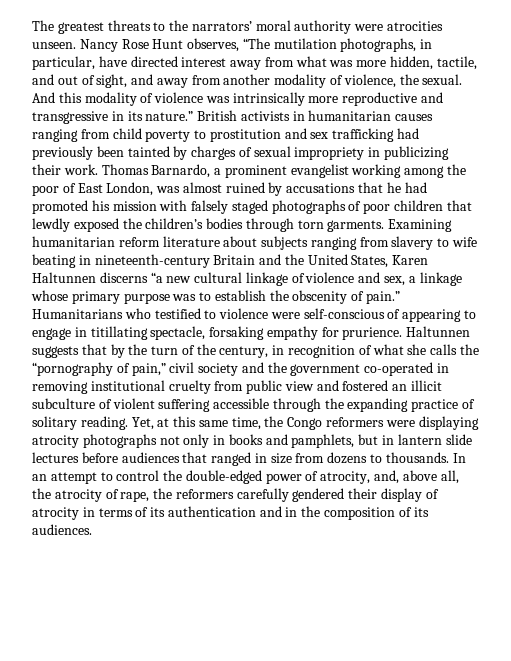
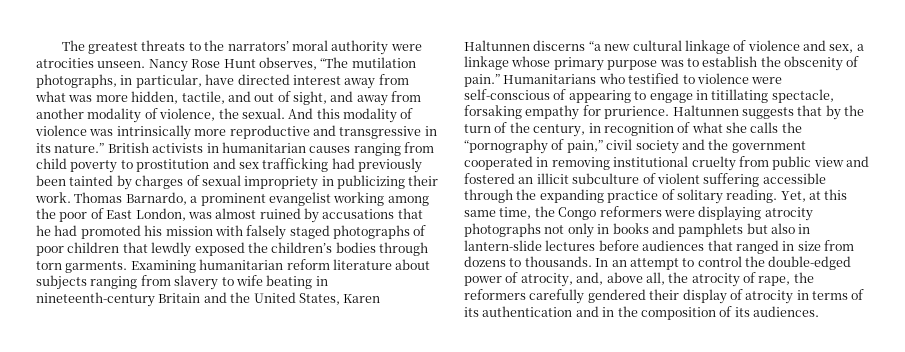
- Haltunnen suggests that by the turn of the century, in recognition of what she calls the “pornography of pain,” civil society and the government co-operated in removing institutional cruelty from public view and fostered an illicit subculture of violent suffering accessible through the expanding practice of solitary reading.
+ Haltunnen suggests that by the turn of the century, in recognition of what she calls the “pornography of pain,” civil society and the government cooperated in removing institutional cruelty from public view and fostered an illicit subculture of violent suffering accessible through the expanding practice of solitary reading.
- Yet, at this same time, the Congo reformers were displaying atrocity photographs not only in books and pamphlets, but in lantern slide lectures before audiences that ranged in size from dozens to thousands.
+ Yet, at this same time, the Congo reformers were displaying atrocity photographs not only in books and pamphlets but also in lantern-slide lectures before audiences that ranged in size from dozens to thousands.

